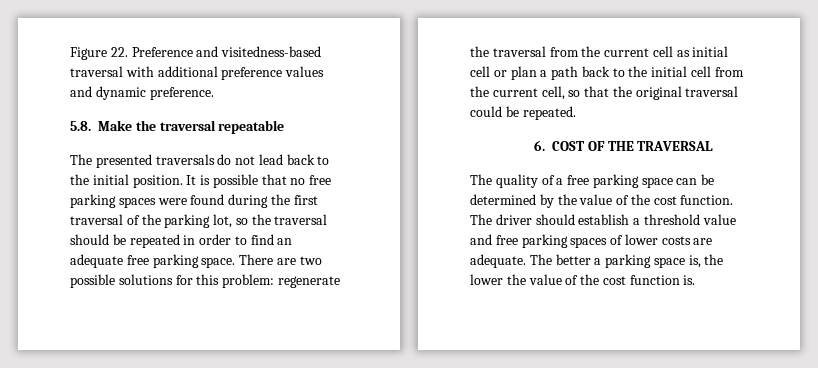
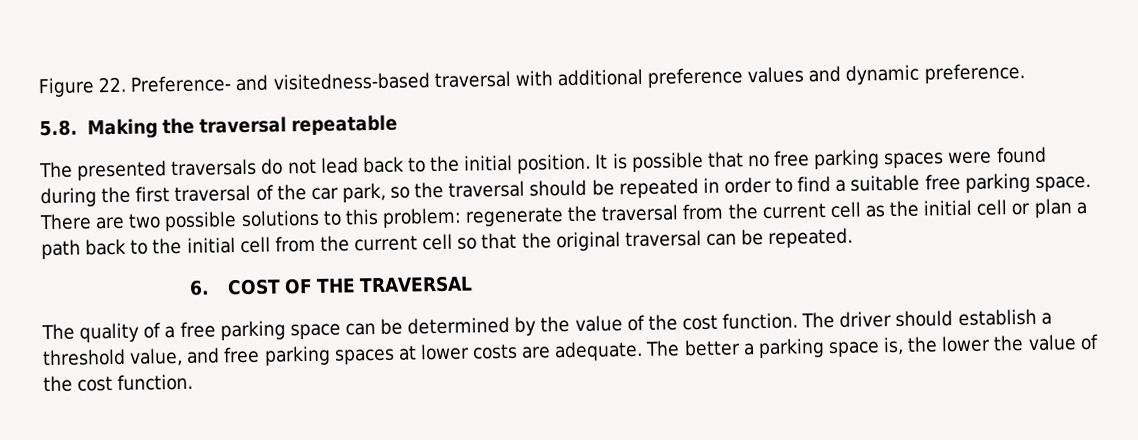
- Figure 22. Preference and visitedness-based traversal with additional preference values and dynamic preference.
+ Figure 22. Preference- and visitedness-based traversal with additional preference values and dynamic preference.
- 5.8. Make the traversal repeatable
+ 5.8. Making the traversal repeatable
- It is possible that no free parking spaces were found during the first traversal of the parking lot, so the traversal should be repeated in order to find an adequate free parking space.
+ It is possible that no free parking spaces were found during the first traversal of the car park, so the traversal should be repeated in order to find a suitable free parking space.
- There are two possible solutions for this problem: regenerate the traversal from the current cell as initial cell or plan a path back to the initial cell from the current cell, so that the original traversal could be repeated.
+ There are two possible solutions to this problem: regenerate the traversal from the current cell as the initial cell or plan a path back to the initial cell from the current cell so that the original traversal can be repeated.
- The driver should establish a threshold value and free parking spaces of lower costs are adequate.
+ The driver should establish a threshold value, and free parking spaces at lower costs are adequate.
- The better a parking space is, the lower the value of the cost function is.
+ The better a parking space is, the lower the value of the cost function.

